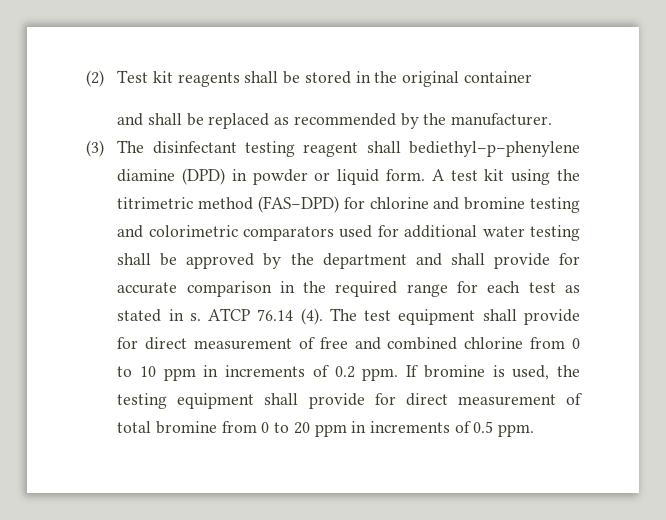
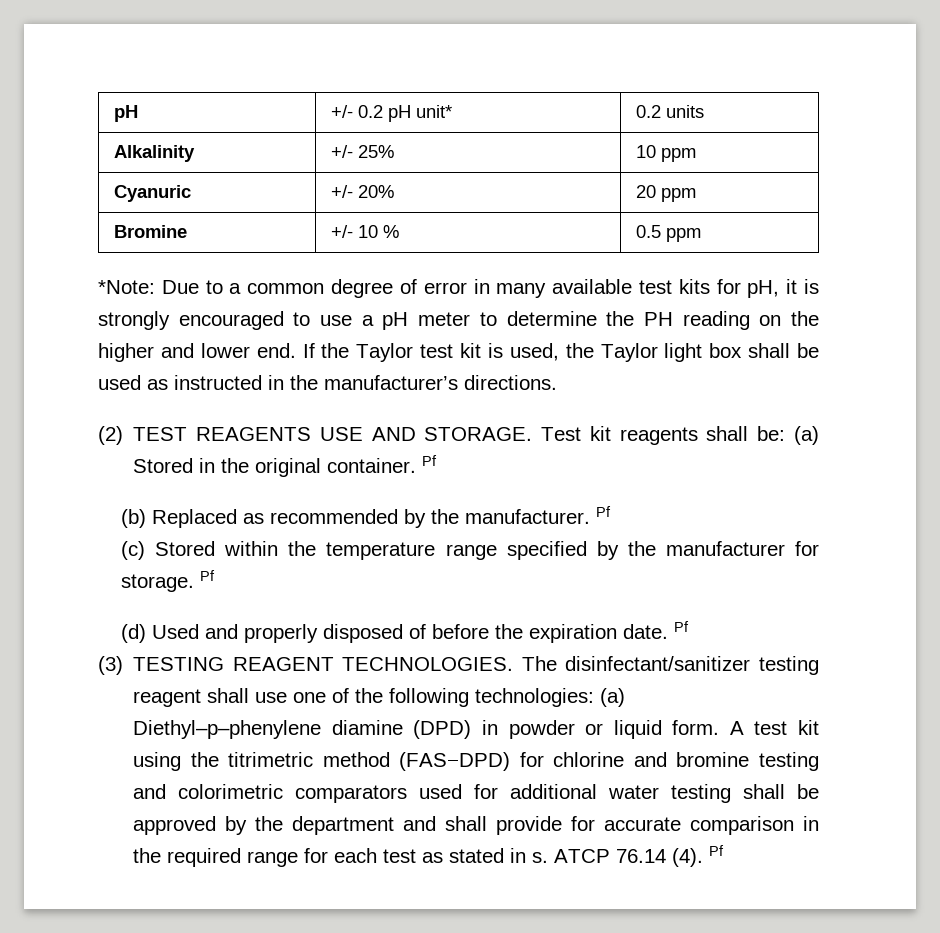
- (2) Test kit reagents shall be stored in the original container
- and shall be replaced as recommended by the manufacturer.
- (3) The disinfectant testing reagent shall bediethyl–p–phenylene diamine (DPD) in powder or liquid form.
+ pH | +/- 0.2 pH unit* | 0.2 units
+ Alkalinity | +/- 25% | 10 ppm
+ Cyanuric | +/- 20% | 20 ppm
+ Bromine | +/- 10 % | 0.5 ppm
+ *Note: Due to a common degree of error in many available test kits for pH, it is strongly encouraged to use a pH meter to determine the PH reading on the higher and lower end. If the Taylor test kit is used, the Taylor light box shall be used as instructed in the manufacturer’s directions.
+ (2) TEST REAGENTS USE AND STORAGE. Test kit reagents shall be: (a) Stored in the original container. Pf
+ (b) Replaced as recommended by the manufacturer. Pf
+ (c) Stored within the temperature range specified by the manufacturer for storage. Pf
+ (d) Used and properly disposed of before the expiration date. Pf
+ (3) TESTING REAGENT TECHNOLOGIES. The disinfectant/sanitizer testing reagent shall use one of the following technologies: (a) Diethyl–p–phenylene diamine (DPD) in powder or liquid form.
- ATCP 76.14 (4). The test equipment shall provide for direct measurement of free and combined chlorine from 0 to 10 ppm in increments of 0.2 ppm. If bromine is used, the testing equipment shall provide for direct measurement of total bromine from 0 to 20 ppm in increments of 0.5 ppm.
+ ATCP 76.14 (4). Pf

